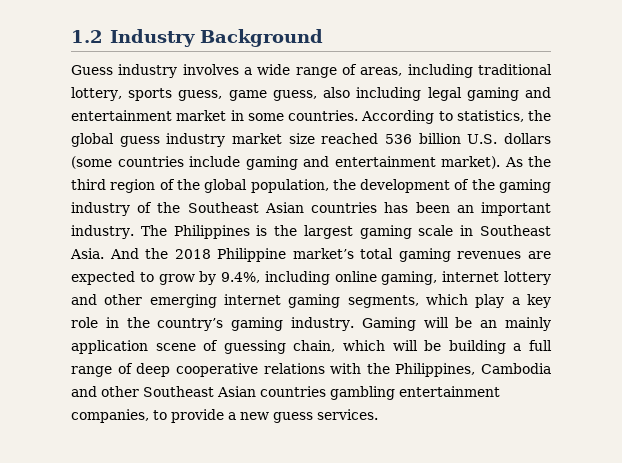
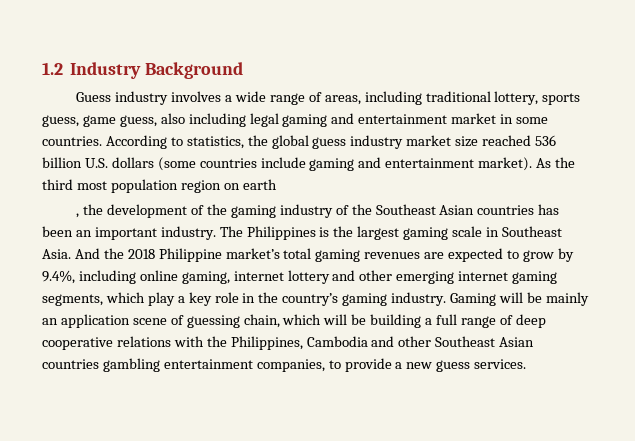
- As the third region of the global population, the development of the gaming industry of the Southeast Asian countries has been an important industry.
+ As the third most population region on earth
+ , the development of the gaming industry of the Southeast Asian countries has been an important industry.
- Gaming will be an mainly application scene of guessing chain, which will be building a full range of deep cooperative relations with the Philippines, Cambodia and other Southeast Asian countries gambling entertainment companies, to provide a new guess services.
+ Gaming will be mainly an application scene of guessing chain, which will be building a full range of deep cooperative relations with the Philippines, Cambodia and other Southeast Asian countries gambling entertainment companies, to provide a new guess services.

